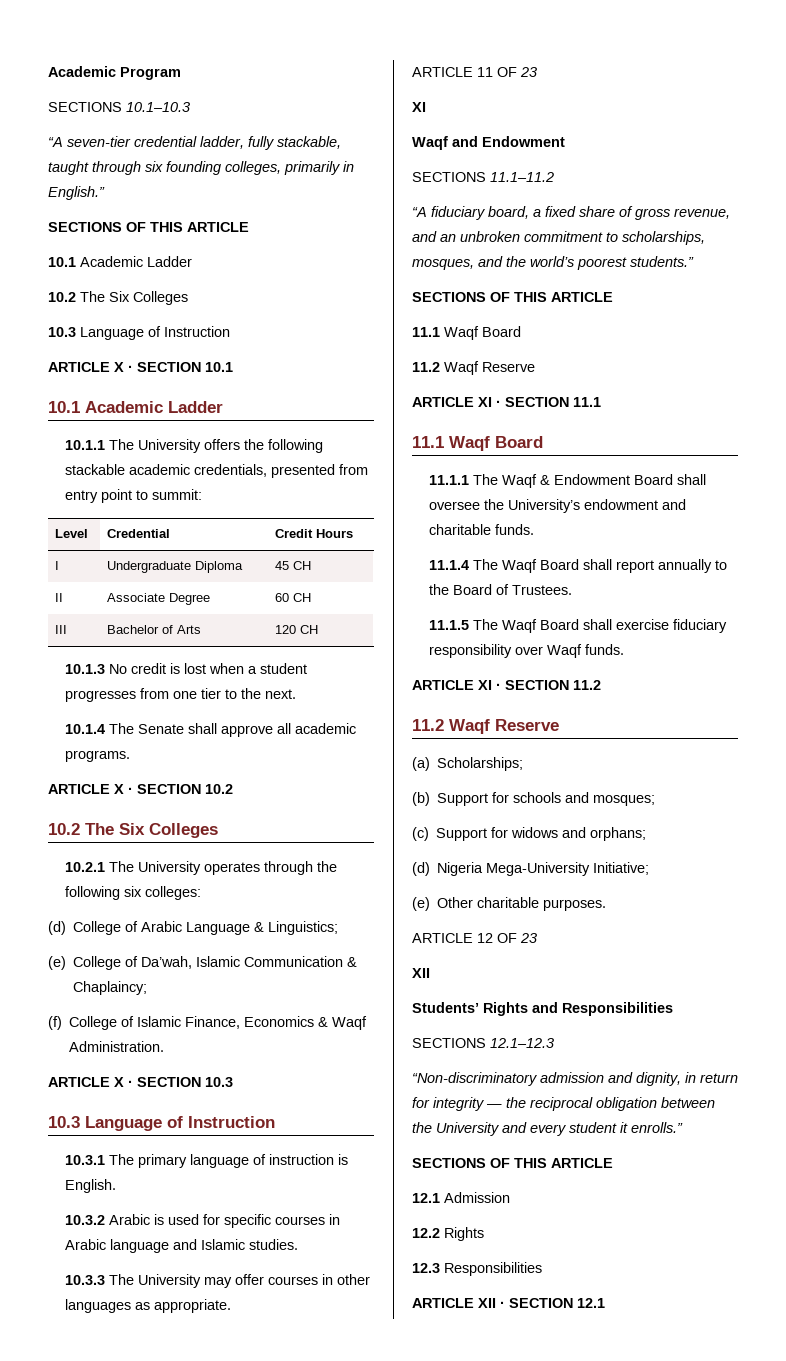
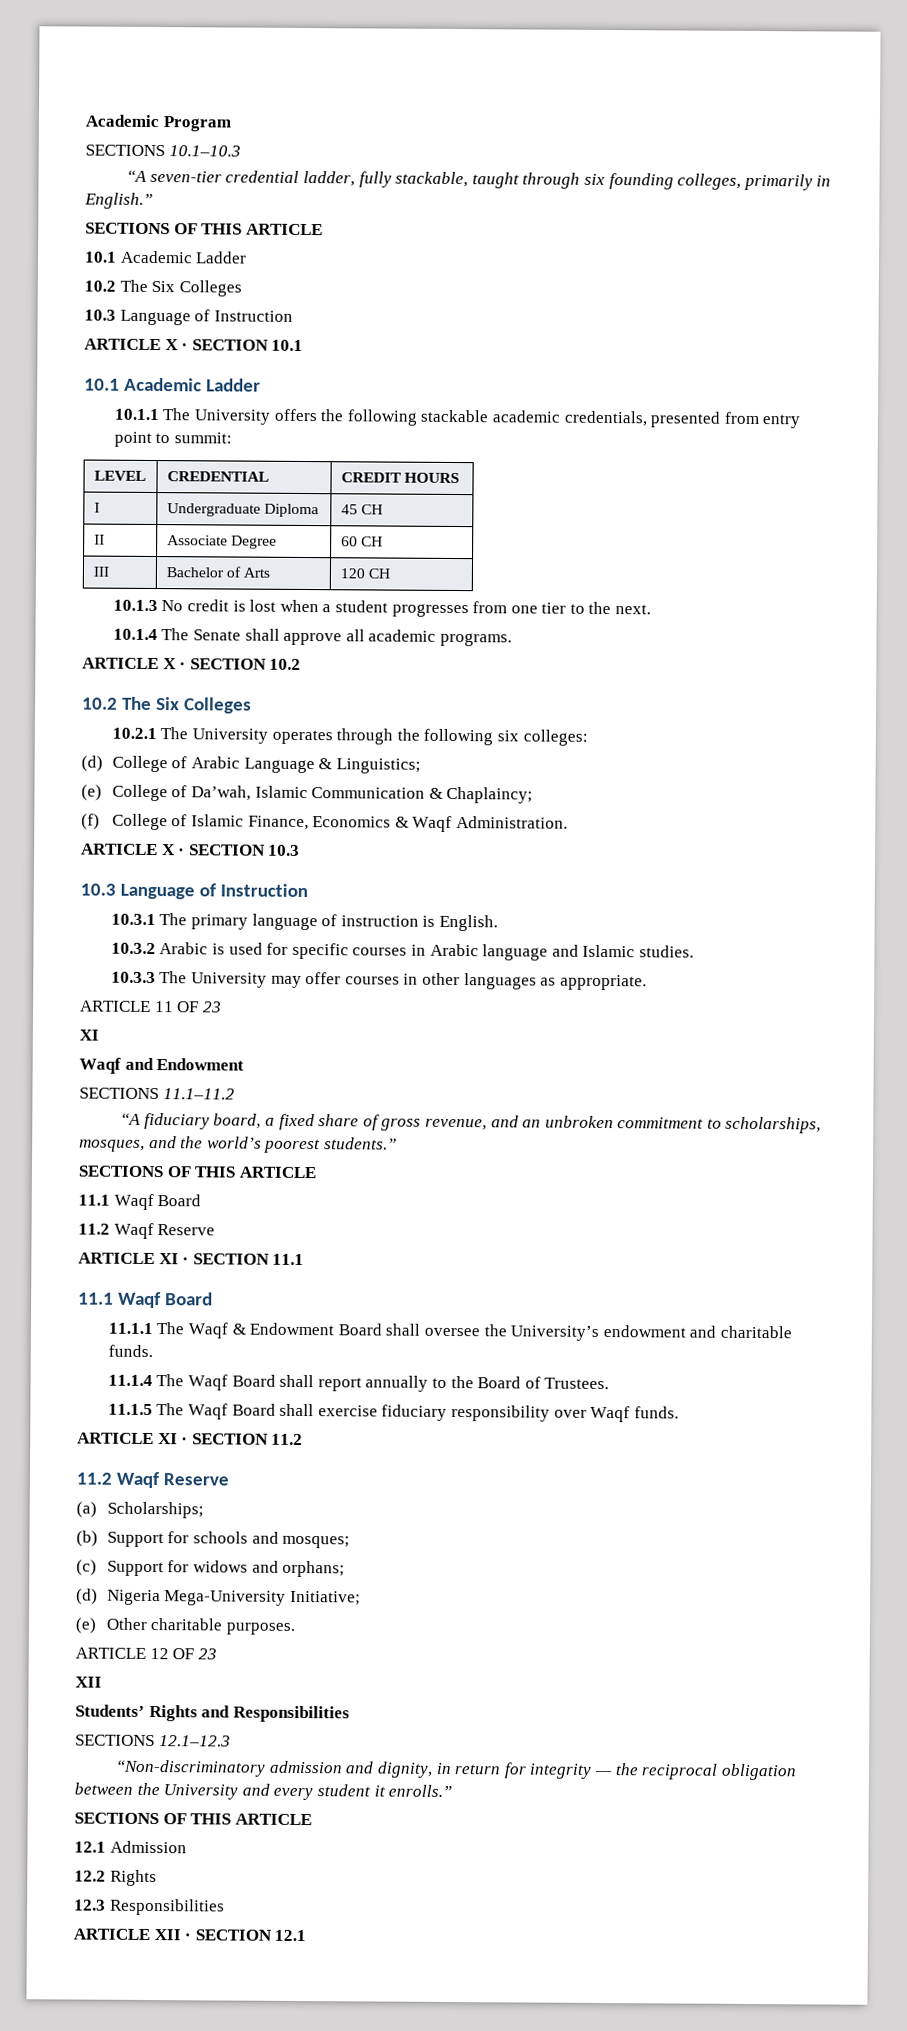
- Level | Credential | Credit Hours
+ LEVEL | CREDENTIAL | CREDIT HOURS

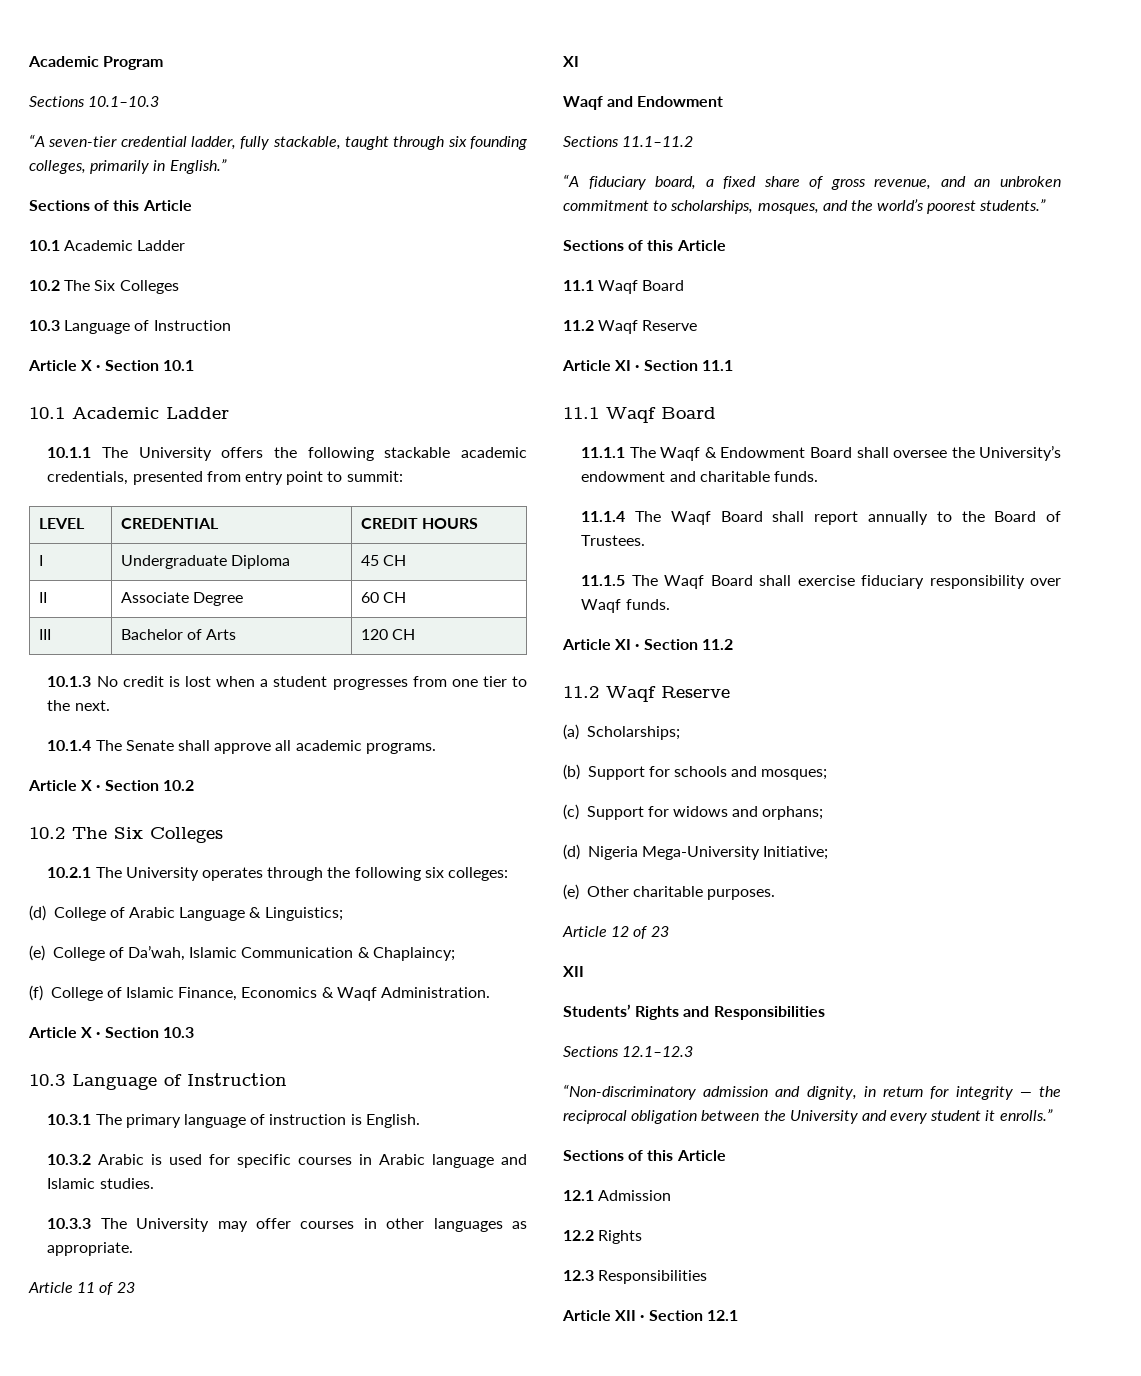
- SECTIONS 10.1–10.3
+ Sections 10.1–10.3
  “A seven-tier credential ladder, fully stackable, taught through six founding colleges, primarily in English.”
- SECTIONS OF THIS ARTICLE
+ Sections of this Article
- ARTICLE X · SECTION 10.1
+ Article X · Section 10.1
- ARTICLE X · SECTION 10.2
+ Article X · Section 10.2
- ARTICLE X · SECTION 10.3
+ Article X · Section 10.3
- ARTICLE 11 OF 23
+ Article 11 of 23
- SECTIONS 11.1–11.2
+ Sections 11.1–11.2
  “A fiduciary board, a fixed share of gross revenue, and an unbroken commitment to scholarships, mosques, and the world’s poorest students.”
- SECTIONS OF THIS ARTICLE
+ Sections of this Article
- ARTICLE XI · SECTION 11.1
+ Article XI · Section 11.1
- ARTICLE XI · SECTION 11.2
+ Article XI · Section 11.2
- ARTICLE 12 OF 23
+ Article 12 of 23
- SECTIONS 12.1–12.3
+ Sections 12.1–12.3
  “Non-discriminatory admission and dignity, in return for integrity — the reciprocal obligation between the University and every student it enrolls.”
- SECTIONS OF THIS ARTICLE
+ Sections of this Article
- ARTICLE XII · SECTION 12.1
+ Article XII · Section 12.1

